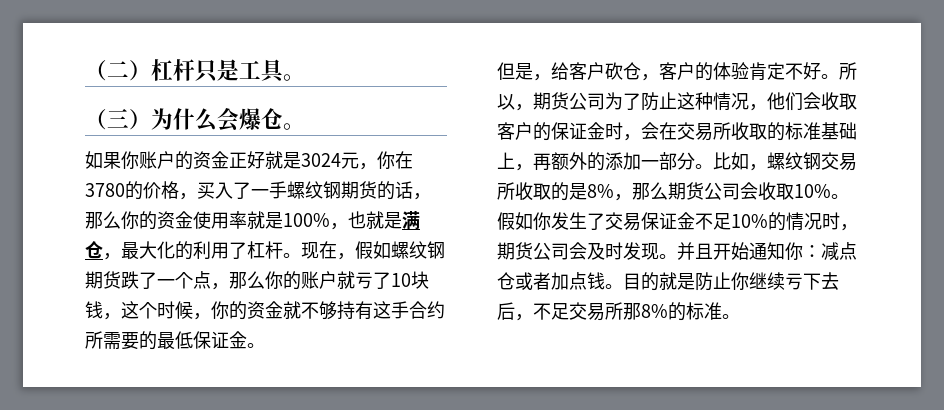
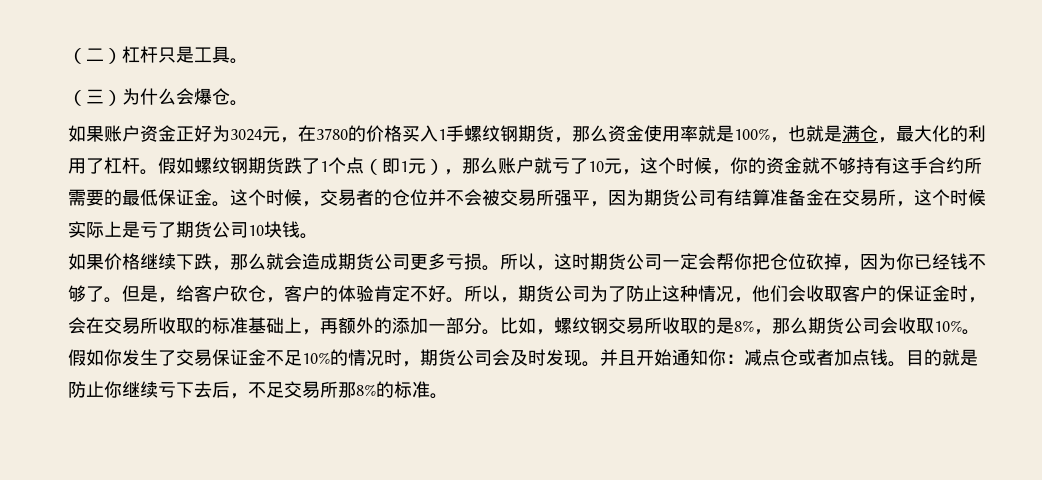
- 如果你账户的资金正好就是3024元，你在3780的价格，买入了一手螺纹钢期货的话，那么你的资金使用率就是100%，也就是满仓，最大化的利用了杠杆。
+ 如果账户资金正好为3024元，在3780的价格买入1手螺纹钢期货，那么资金使用率就是100%，也就是满仓，最大化的利用了杠杆。
- 现在，假如螺纹钢期货跌了一个点，那么你的账户就亏了10块钱，这个时候，你的资金就不够持有这手合约所需要的最低保证金。
- 但是，给客户砍仓，客户的体验肯定不好。
+ 假如螺纹钢期货跌了1个点（即1元），那么账户就亏了10元，这个时候，你的资金就不够持有这手合约所需要的最低保证金。这个时候，交易者的仓位并不会被交易所强平，因为期货公司有结算准备金在交易所，这个时候实际上是亏了期货公司10块钱。
+ 如果价格继续下跌，那么就会造成期货公司更多亏损。所以，这时期货公司一定会帮你把仓位砍掉，因为你已经钱不够了。但是，给客户砍仓，客户的体验肯定不好。

